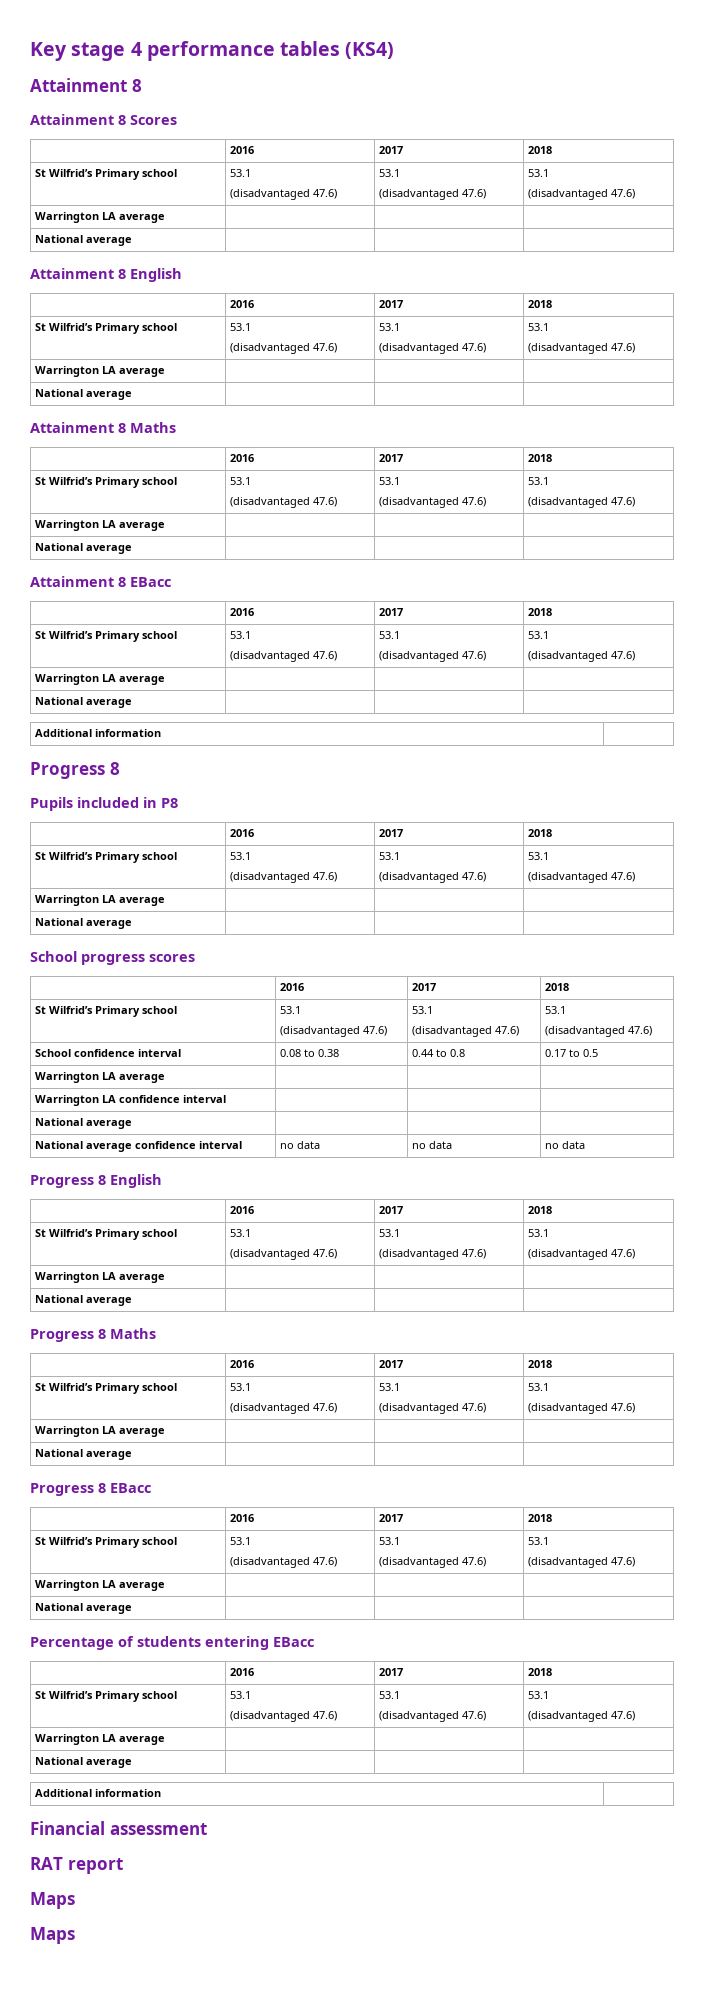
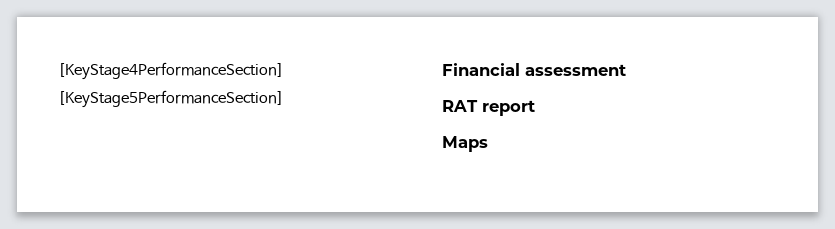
- Key stage 4 performance tables (KS4)
- Attainment 8
- Attainment 8 Scores
- | 2016 | 2017 | 2018
- St Wilfrid’s Primary school | 53.1
- (disadvantaged 47.6) | 53.1
- (disadvantaged 47.6) | 53.1
- (disadvantaged 47.6)
- Warrington LA average | | |
- National average | | |
- Attainment 8 English
- | 2016 | 2017 | 2018
- St Wilfrid’s Primary school | 53.1
- (disadvantaged 47.6) | 53.1
- (disadvantaged 47.6) | 53.1
- (disadvantaged 47.6)
- Warrington LA average | | |
- National average | | |
- Attainment 8 Maths
- | 2016 | 2017 | 2018
- St Wilfrid’s Primary school | 53.1
- (disadvantaged 47.6) | 53.1
- (disadvantaged 47.6) | 53.1
- (disadvantaged 47.6)
- Warrington LA average | | |
- National average | | |
- Attainment 8 EBacc
- | 2016 | 2017 | 2018
- St Wilfrid’s Primary school | 53.1
- (disadvantaged 47.6) | 53.1
- (disadvantaged 47.6) | 53.1
- (disadvantaged 47.6)
- Warrington LA average | | |
- National average | | |
- Additional information |
- Progress 8
- Pupils included in P8
- | 2016 | 2017 | 2018
- St Wilfrid’s Primary school | 53.1
- (disadvantaged 47.6) | 53.1
- (disadvantaged 47.6) | 53.1
- (disadvantaged 47.6)
- Warrington LA average | | |
- National average | | |
- School progress scores
- | 2016 | 2017 | 2018
- St Wilfrid’s Primary school | 53.1
- (disadvantaged 47.6) | 53.1
- (disadvantaged 47.6) | 53.1
- (disadvantaged 47.6)
- School confidence interval | 0.08 to 0.38 | 0.44 to 0.8 | 0.17 to 0.5
- Warrington LA average | | |
- Warrington LA confidence interval | | |
- National average | | |
- National average confidence interval | no data | no data | no data
- Progress 8 English
- | 2016 | 2017 | 2018
- St Wilfrid’s Primary school | 53.1
- (disadvantaged 47.6) | 53.1
- (disadvantaged 47.6) | 53.1
- (disadvantaged 47.6)
- Warrington LA average | | |
- National average | | |
- Progress 8 Maths
- | 2016 | 2017 | 2018
- St Wilfrid’s Primary school | 53.1
- (disadvantaged 47.6) | 53.1
- (disadvantaged 47.6) | 53.1
- (disadvantaged 47.6)
- Warrington LA average | | |
- National average | | |
- Progress 8 EBacc
- | 2016 | 2017 | 2018
- St Wilfrid’s Primary school | 53.1
- (disadvantaged 47.6) | 53.1
- (disadvantaged 47.6) | 53.1
- (disadvantaged 47.6)
- Warrington LA average | | |
- National average | | |
- Percentage of students entering EBacc
- | 2016 | 2017 | 2018
- St Wilfrid’s Primary school | 53.1
- (disadvantaged 47.6) | 53.1
- (disadvantaged 47.6) | 53.1
- (disadvantaged 47.6)
- Warrington LA average | | |
- National average | | |
- Additional information |
+ [KeyStage4PerformanceSection]
+ [KeyStage5PerformanceSection]
  RAT report
- Maps

